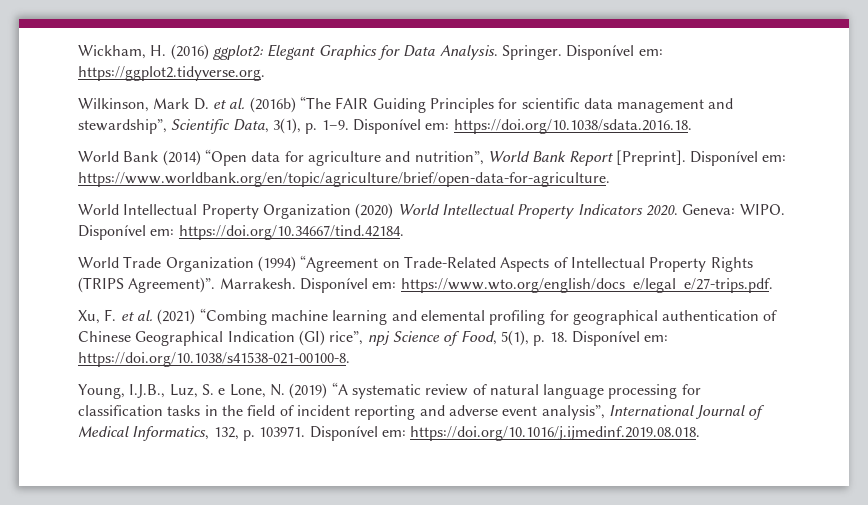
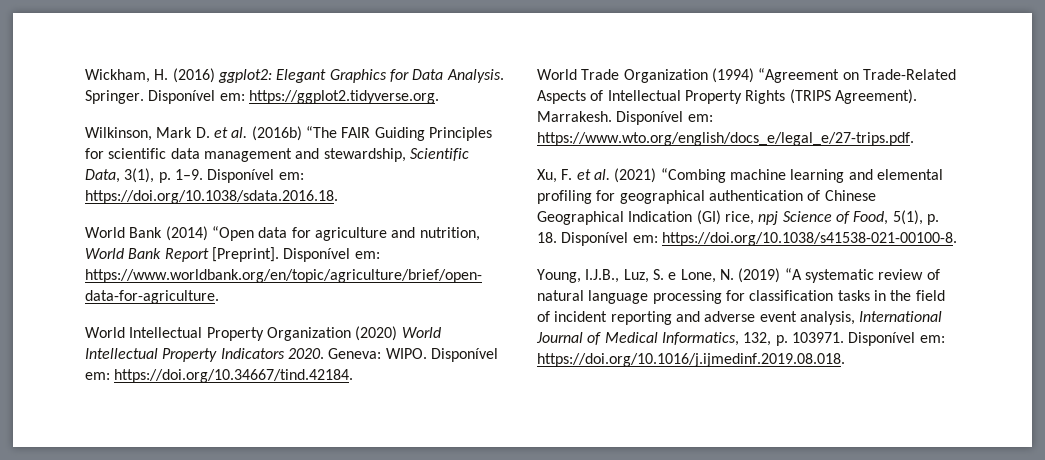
- Wilkinson, Mark D. et al. (2016b) “The FAIR Guiding Principles for scientific data management and stewardship”, Scientific Data, 3(1), p. 1–9.
+ Wilkinson, Mark D. et al. (2016b) “The FAIR Guiding Principles for scientific data management and stewardship, Scientific Data, 3(1), p. 1–9.
- World Bank (2014) “Open data for agriculture and nutrition”, World Bank Report [Preprint].
+ World Bank (2014) “Open data for agriculture and nutrition, World Bank Report [Preprint].
- World Trade Organization (1994) “Agreement on Trade-Related Aspects of Intellectual Property Rights (TRIPS Agreement)”.
+ World Trade Organization (1994) “Agreement on Trade-Related Aspects of Intellectual Property Rights (TRIPS Agreement).
- Xu, F. et al. (2021) “Combing machine learning and elemental profiling for geographical authentication of Chinese Geographical Indication (GI) rice”, npj Science of Food, 5(1), p. 18. Disponível em: https://doi.org/10.1038/s41538-021-00100-8.
+ Xu, F. et al. (2021) “Combing machine learning and elemental profiling for geographical authentication of Chinese Geographical Indication (GI) rice, npj Science of Food, 5(1), p. 18. Disponível em: https://doi.org/10.1038/s41538-021-00100-8.
- Young, I.J.B., Luz, S. e Lone, N. (2019) “A systematic review of natural language processing for classification tasks in the field of incident reporting and adverse event analysis”, International Journal of Medical Informatics, 132, p. 103971.
+ Young, I.J.B., Luz, S. e Lone, N. (2019) “A systematic review of natural language processing for classification tasks in the field of incident reporting and adverse event analysis, International Journal of Medical Informatics, 132, p. 103971.

